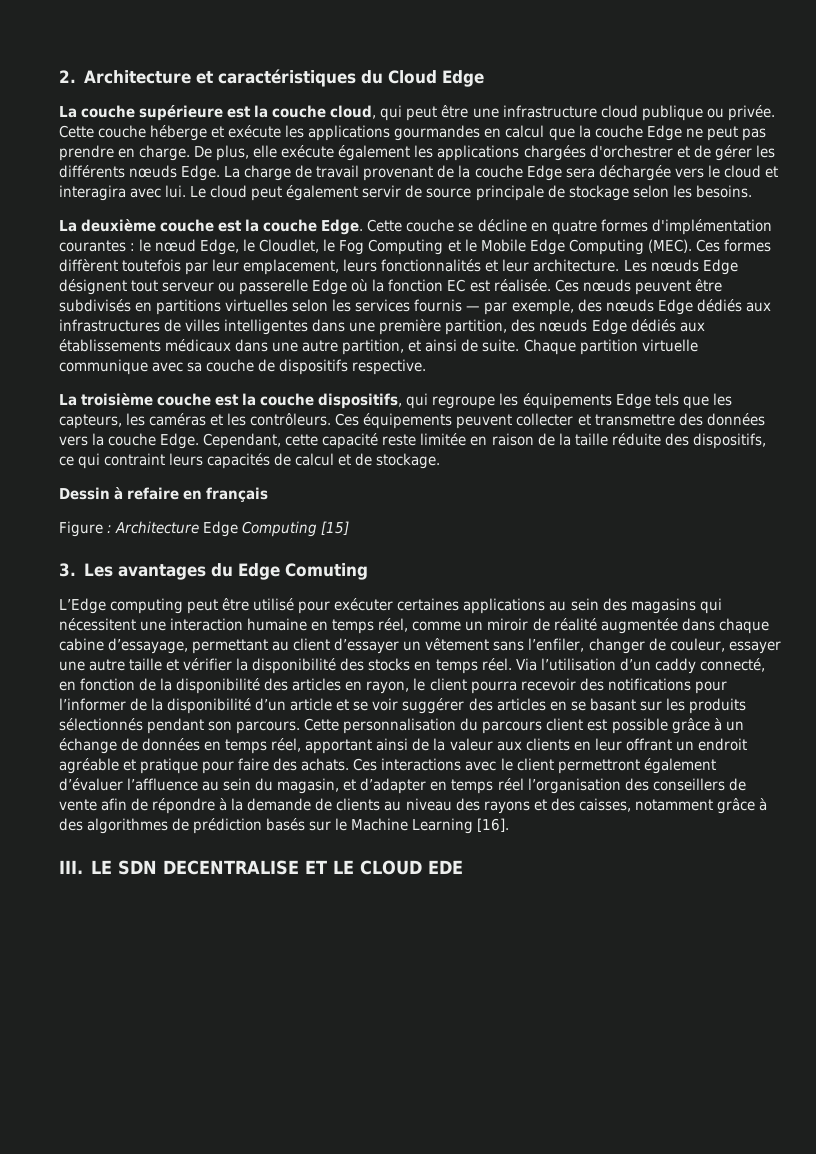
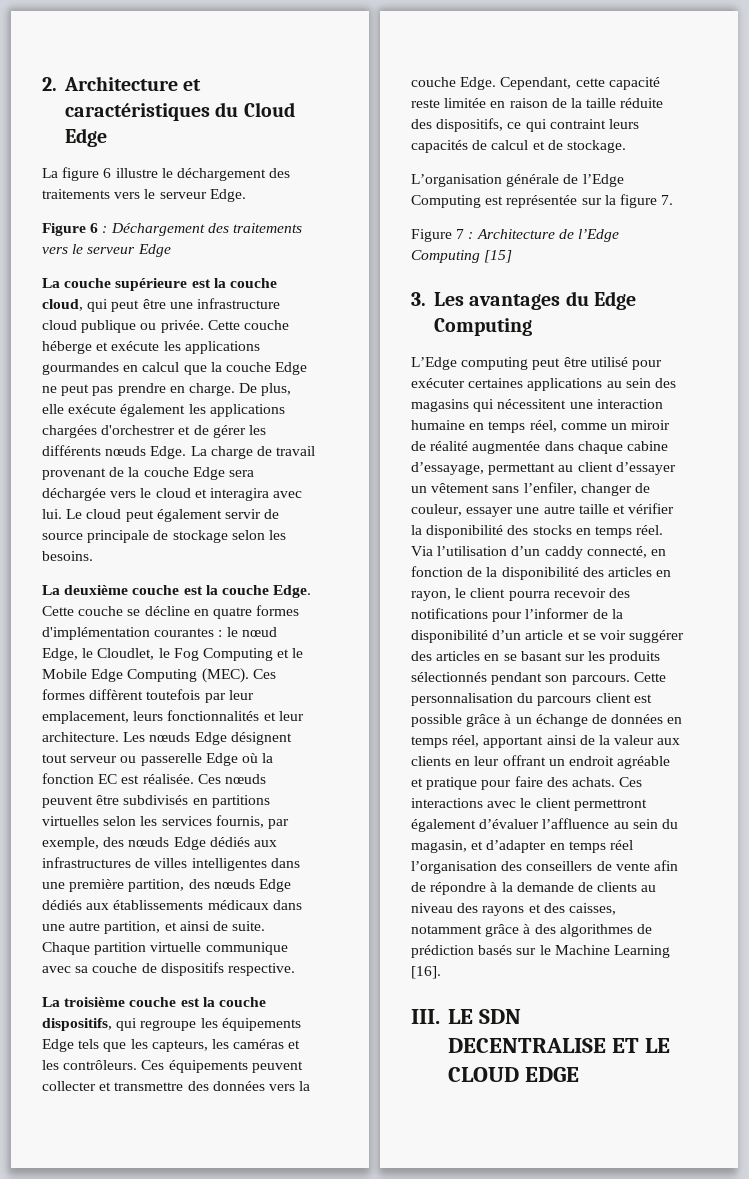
+ La figure 6 illustre le déchargement des traitements vers le serveur Edge.
+ Figure 6 : Déchargement des traitements vers le serveur Edge
- Ces nœuds peuvent être subdivisés en partitions virtuelles selon les services fournis — par exemple, des nœuds Edge dédiés aux infrastructures de villes intelligentes dans une première partition, des nœuds Edge dédiés aux établissements médicaux dans une autre partition, et ainsi de suite.
+ Ces nœuds peuvent être subdivisés en partitions virtuelles selon les services fournis, par exemple, des nœuds Edge dédiés aux infrastructures de villes intelligentes dans une première partition, des nœuds Edge dédiés aux établissements médicaux dans une autre partition, et ainsi de suite.
- Dessin à refaire en français
- Figure : Architecture Edge Computing [15]
+ L’organisation générale de l’Edge Computing est représentée sur la figure 7.
+ Figure 7 : Architecture de l’Edge Computing [15]
- 3. Les avantages du Edge Comuting
+ 3. Les avantages du Edge Computing
- III. LE SDN DECENTRALISE ET LE CLOUD EDE
+ III. LE SDN DECENTRALISE ET LE CLOUD EDGE

